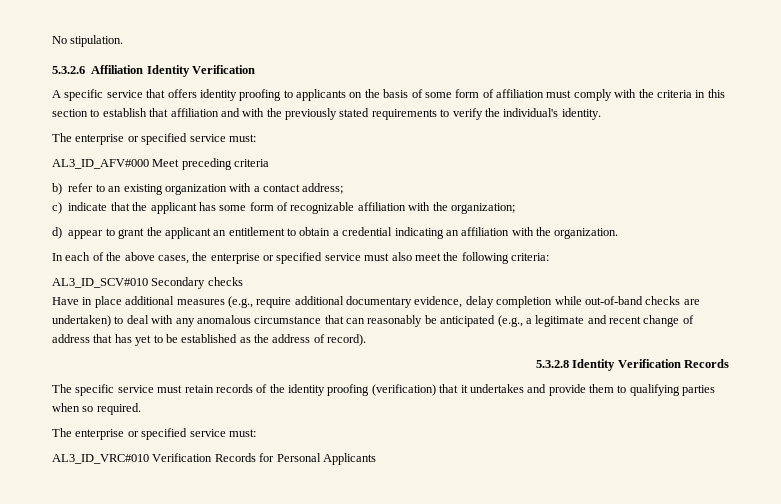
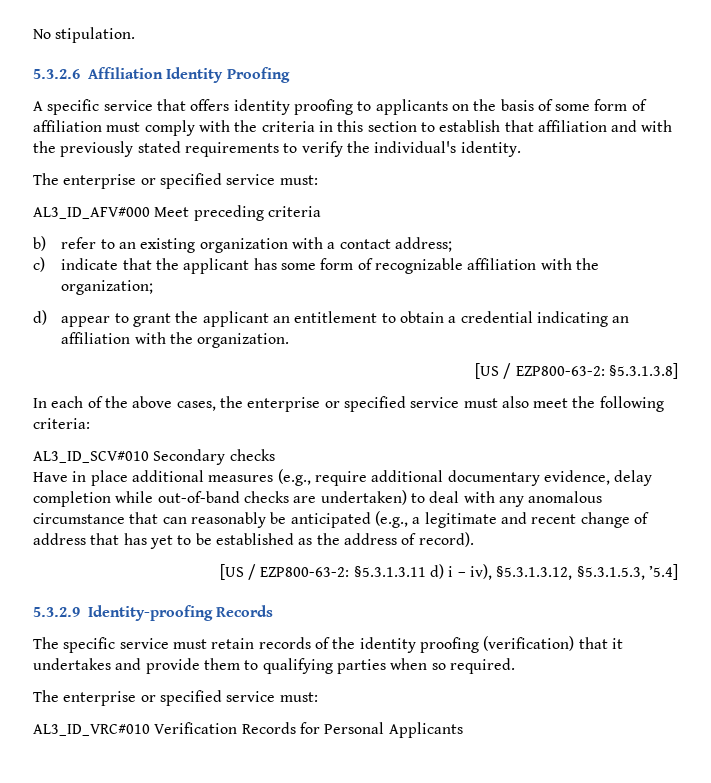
- 5.3.2.6 Affiliation Identity Verification
+ 5.3.2.6 Affiliation Identity Proofing
+ [US / EZP800-63-2: §5.3.1.3.8]
- 5.3.2.8 Identity Verification Records
+ [US / EZP800-63-2: §5.3.1.3.11 d) i – iv), §5.3.1.3.12, §5.3.1.5.3, ’5.4]
+ 5.3.2.9 Identity-proofing Records

